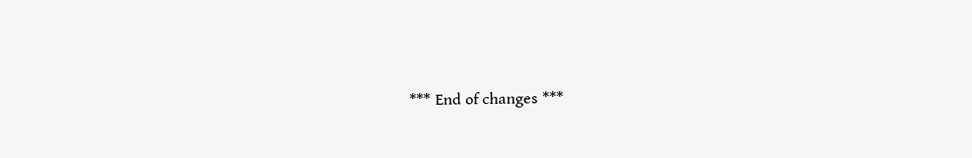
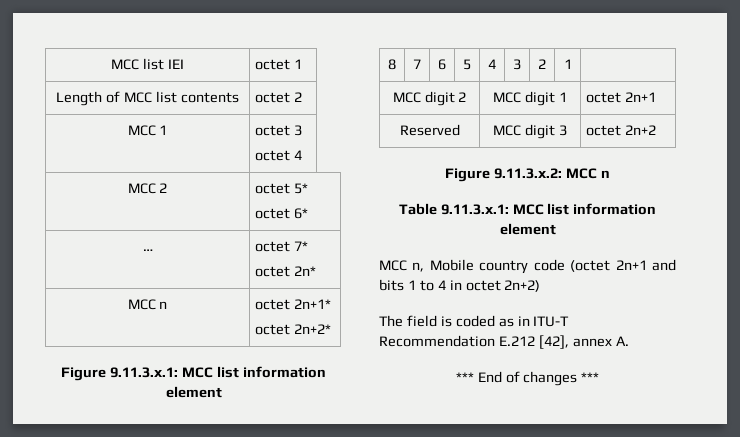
+ MCC list IEI | octet 1
+ Length of MCC list contents | octet 2
+ MCC 1 | octet 3
+ octet 4
+ MCC 2 | octet 5*
+ octet 6*
+ … | octet 7*
+ octet 2n*
+ MCC n | octet 2n+1*
+ octet 2n+2*
+ Figure 9.11.3.x.1: MCC list information element
+ 8 | 7 | 6 | 5 | 4 | 3 | 2 | 1 |
+ MCC digit 2 | MCC digit 1 | octet 2n+1
+ Reserved | MCC digit 3 | octet 2n+2
+ Figure 9.11.3.x.2: MCC n
+ Table 9.11.3.x.1: MCC list information element
+ MCC n, Mobile country code (octet 2n+1 and bits 1 to 4 in octet 2n+2)
+ The field is coded as in ITU-T Recommendation E.212 [42], annex A.

